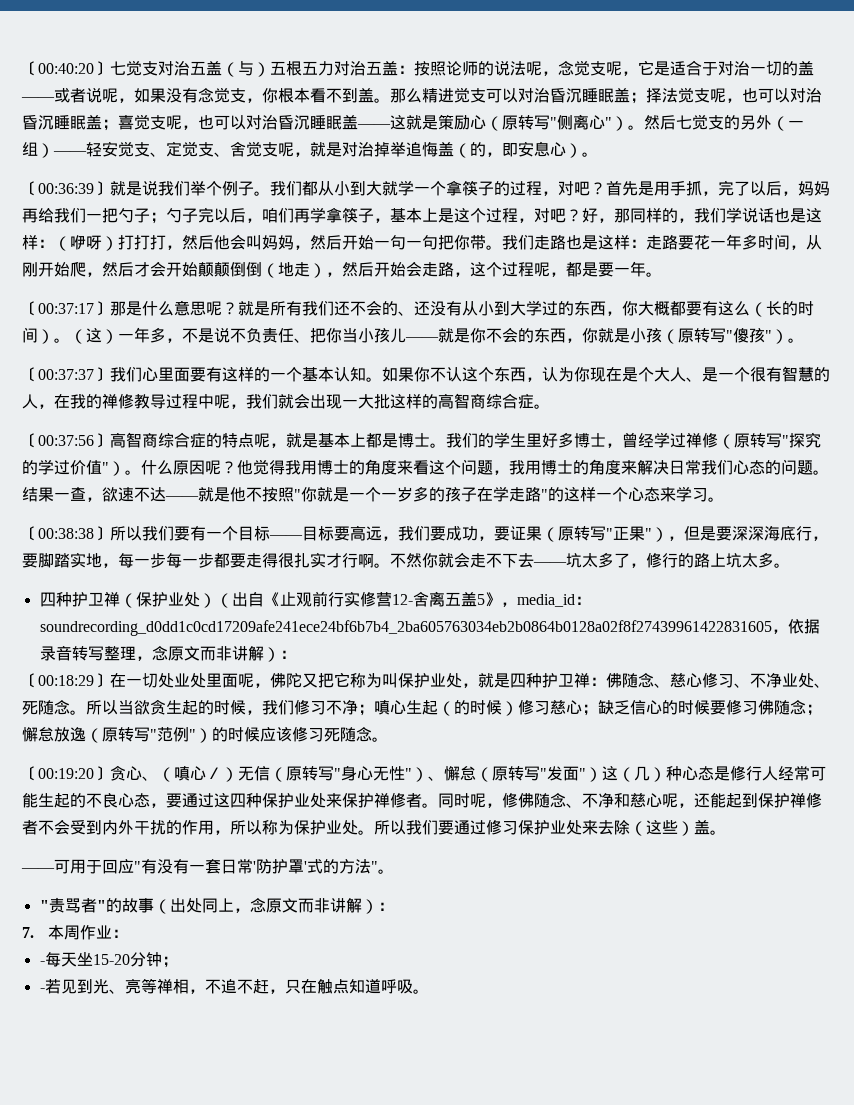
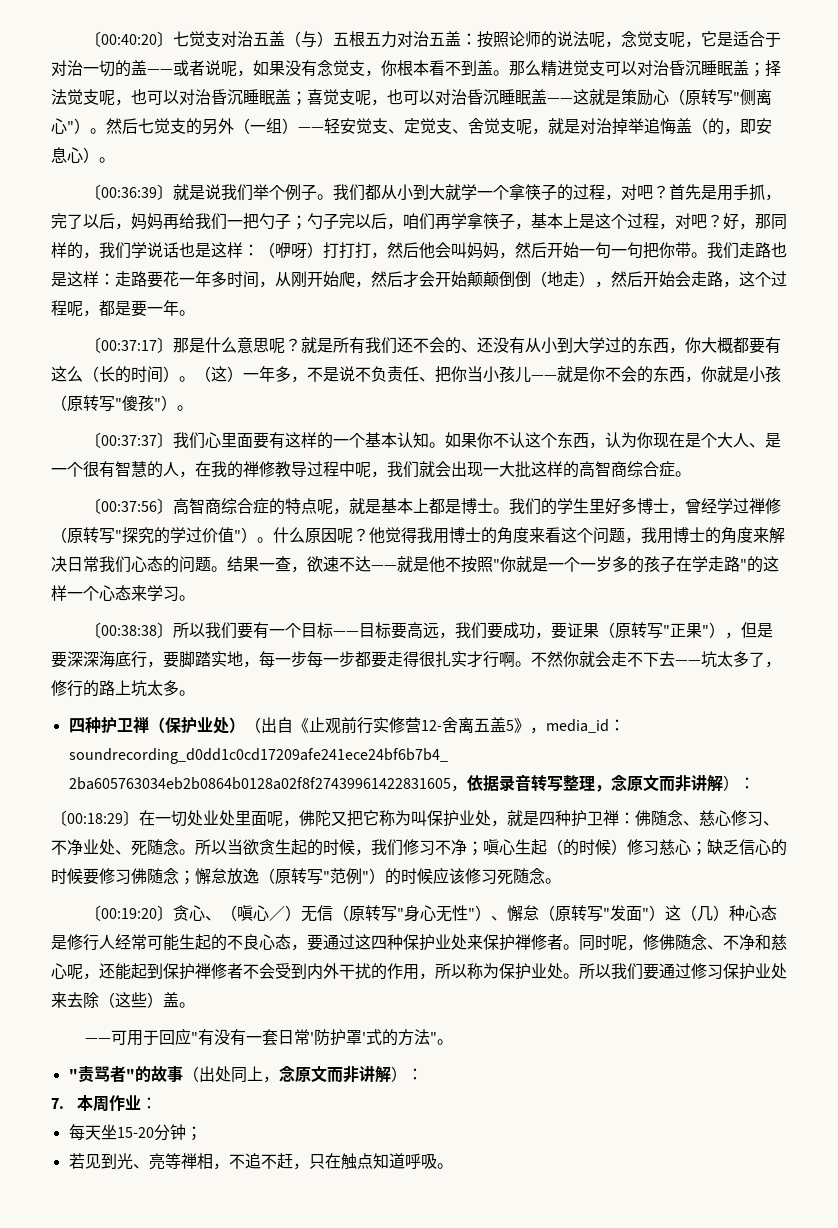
- -每天坐15-20分钟；
+ 每天坐15-20分钟；
- -若见到光、亮等禅相，不追不赶，只在触点知道呼吸。
+ 若见到光、亮等禅相，不追不赶，只在触点知道呼吸。

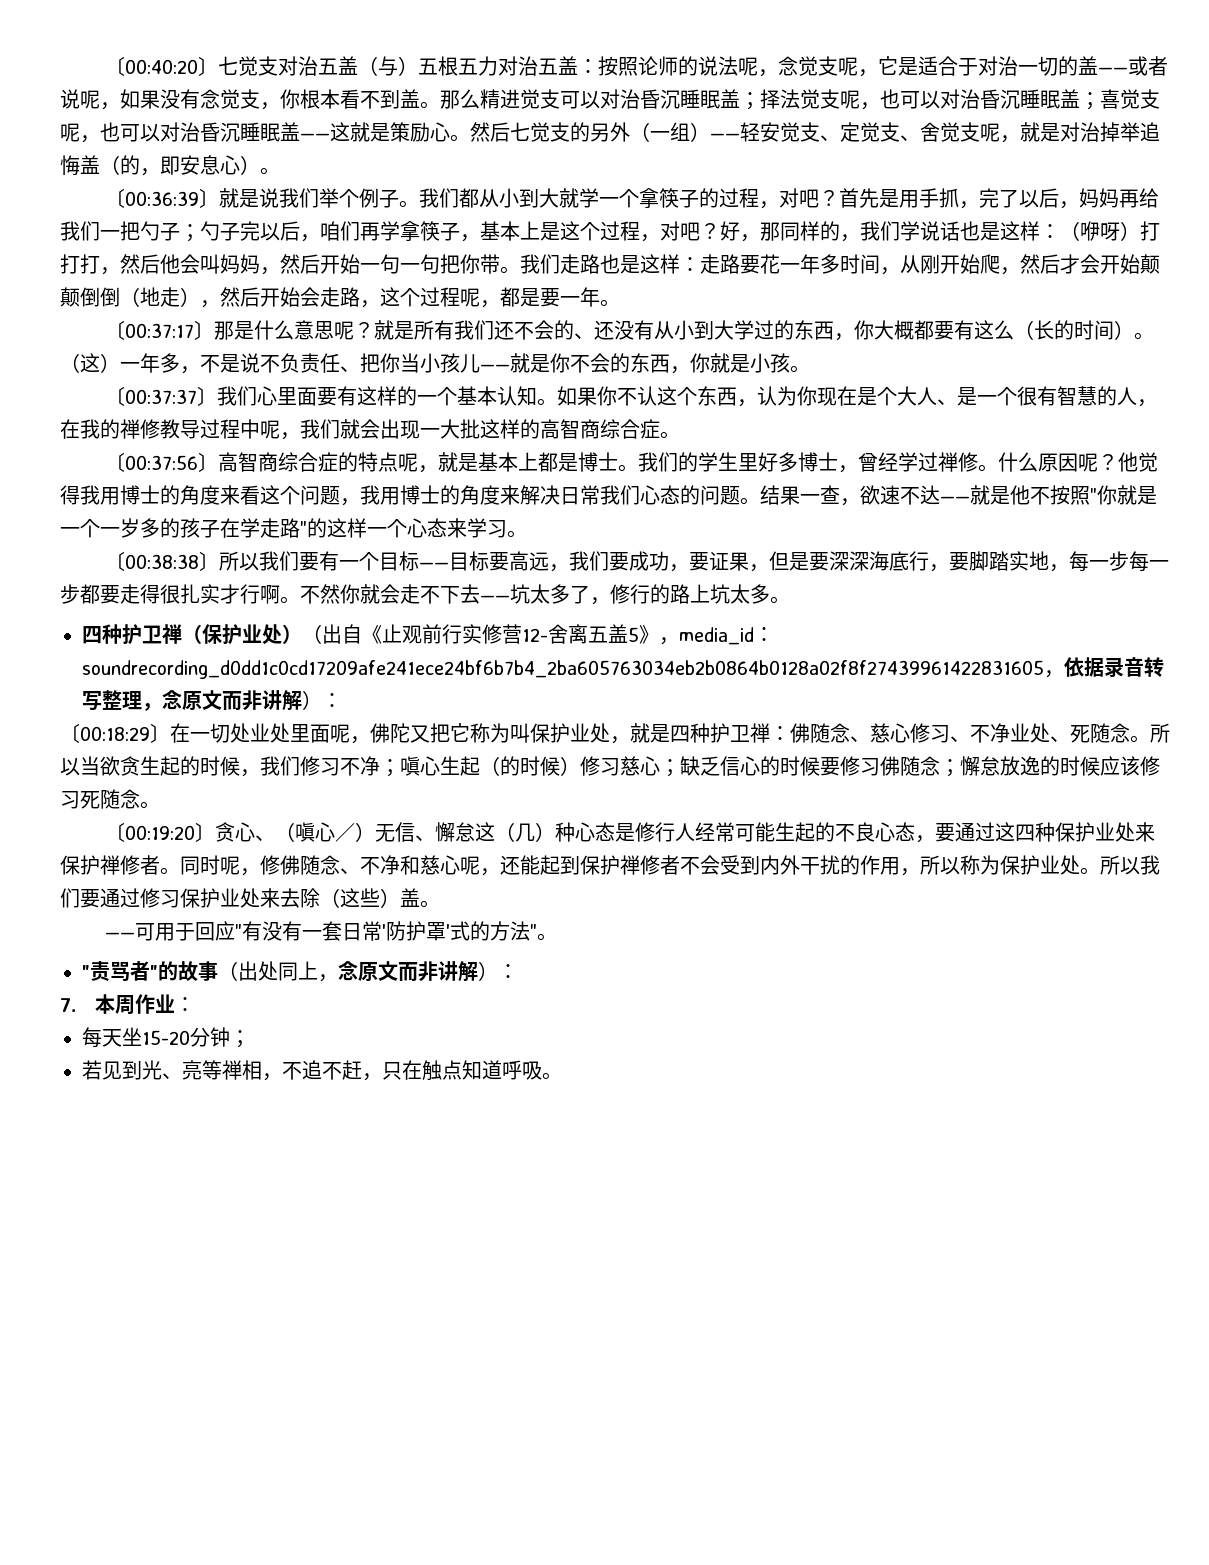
- 那么精进觉支可以对治昏沉睡眠盖；择法觉支呢，也可以对治昏沉睡眠盖；喜觉支呢，也可以对治昏沉睡眠盖——这就是策励心（原转写"侧离心"）。
+ 那么精进觉支可以对治昏沉睡眠盖；择法觉支呢，也可以对治昏沉睡眠盖；喜觉支呢，也可以对治昏沉睡眠盖——这就是策励心。
- （这）一年多，不是说不负责任、把你当小孩儿——就是你不会的东西，你就是小孩（原转写"傻孩"）。
+ （这）一年多，不是说不负责任、把你当小孩儿——就是你不会的东西，你就是小孩。
- 我们的学生里好多博士，曾经学过禅修（原转写"探究的学过价值"）。
+ 我们的学生里好多博士，曾经学过禅修。
- 〔00:38:38〕所以我们要有一个目标——目标要高远，我们要成功，要证果（原转写"正果"），但是要深深海底行，要脚踏实地，每一步每一步都要走得很扎实才行啊。
+ 〔00:38:38〕所以我们要有一个目标——目标要高远，我们要成功，要证果，但是要深深海底行，要脚踏实地，每一步每一步都要走得很扎实才行啊。
- 所以当欲贪生起的时候，我们修习不净；嗔心生起（的时候）修习慈心；缺乏信心的时候要修习佛随念；懈怠放逸（原转写"范例"）的时候应该修习死随念。
+ 所以当欲贪生起的时候，我们修习不净；嗔心生起（的时候）修习慈心；缺乏信心的时候要修习佛随念；懈怠放逸的时候应该修习死随念。
- 〔00:19:20〕贪心、（嗔心／）无信（原转写"身心无性"）、懈怠（原转写"发面"）这（几）种心态是修行人经常可能生起的不良心态，要通过这四种保护业处来保护禅修者。
+ 〔00:19:20〕贪心、（嗔心／）无信、懈怠这（几）种心态是修行人经常可能生起的不良心态，要通过这四种保护业处来保护禅修者。

